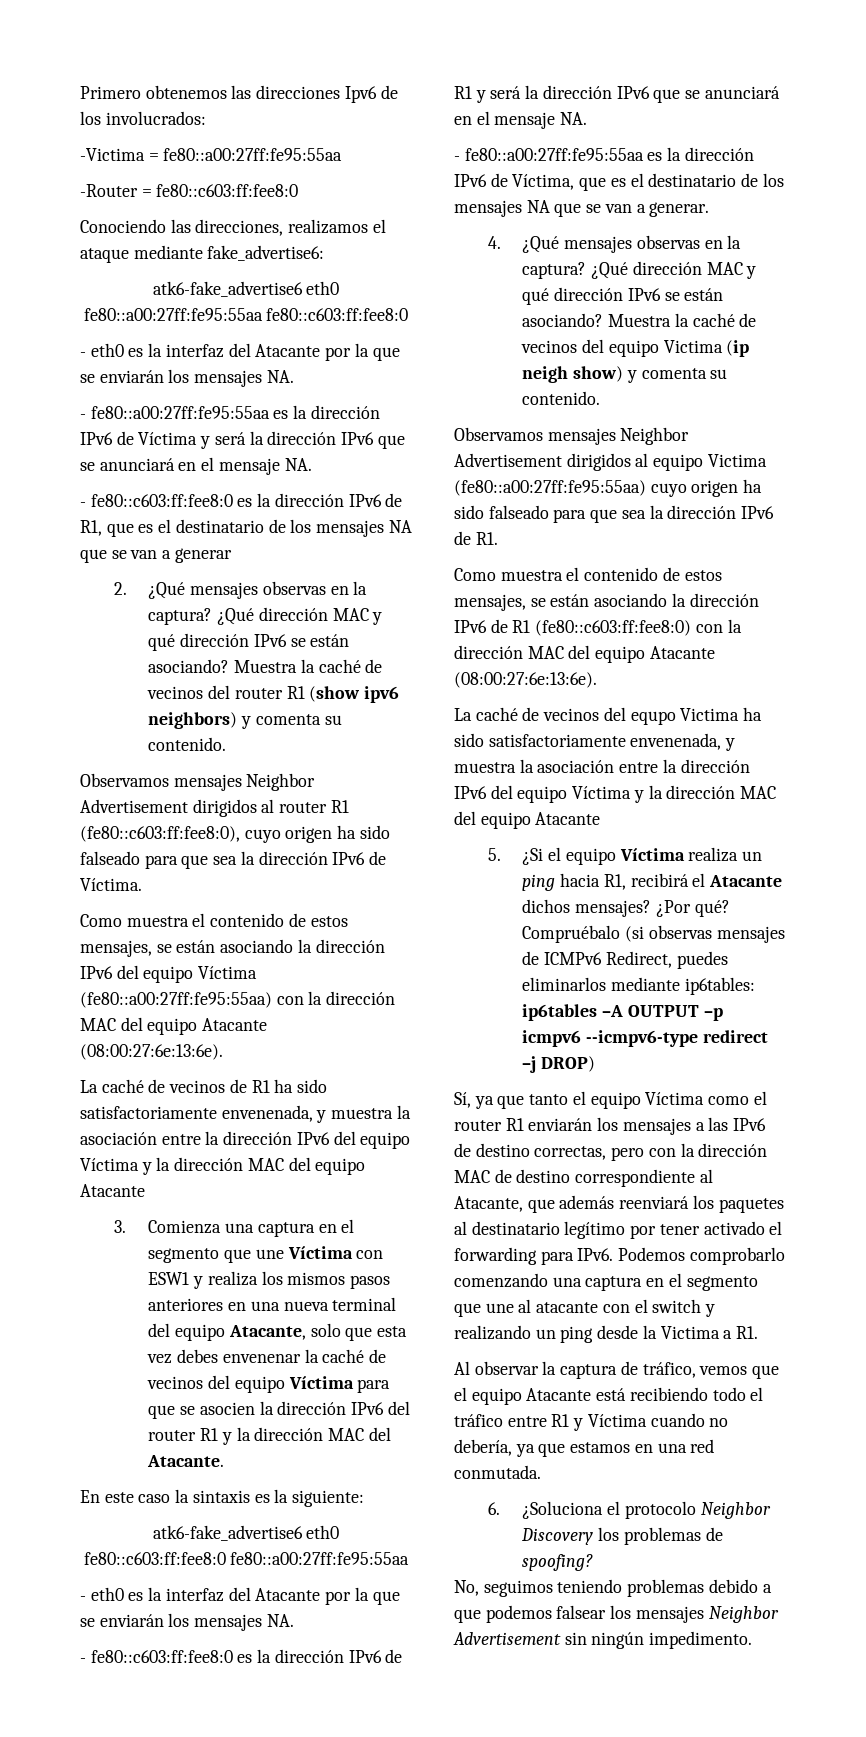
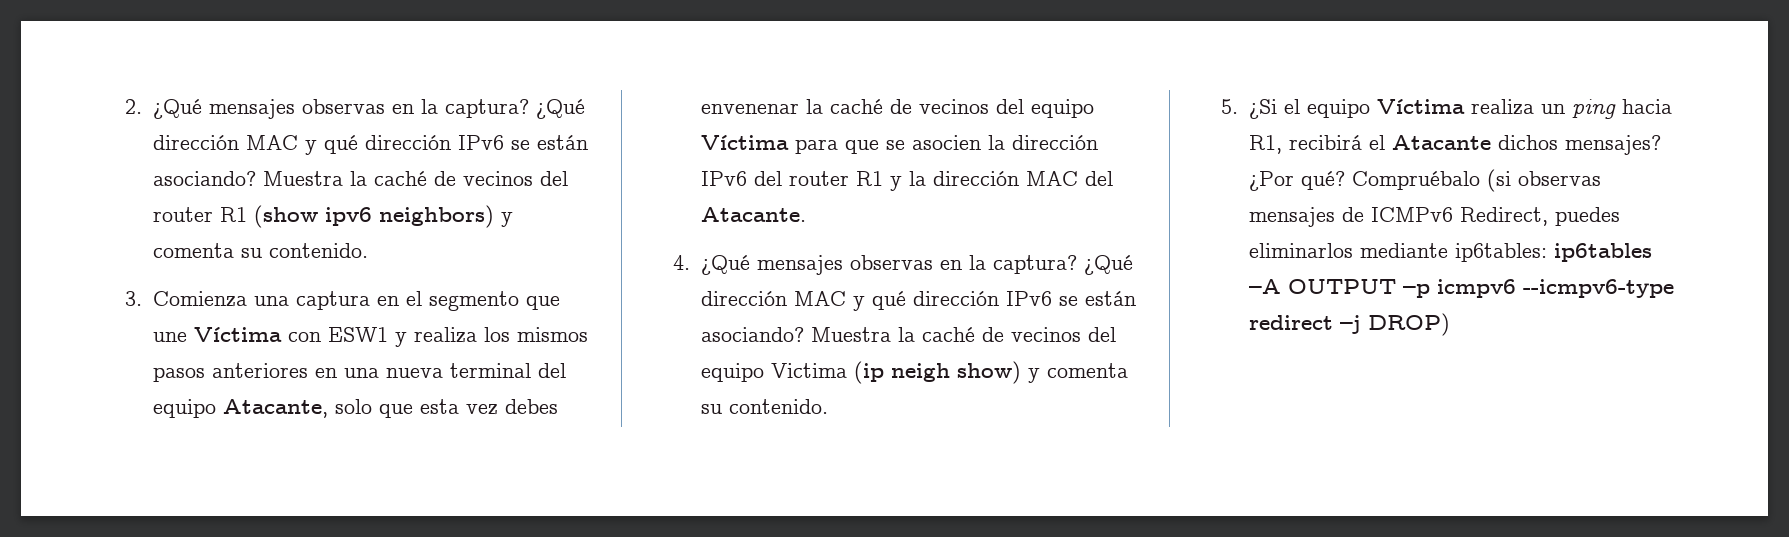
- Primero obtenemos las direcciones Ipv6 de los involucrados:
- -Victima = fe80::a00:27ff:fe95:55aa
- -Router = fe80::c603:ff:fee8:0
- Conociendo las direcciones, realizamos el ataque mediante fake_advertise6:
- atk6-fake_advertise6 eth0 fe80::a00:27ff:fe95:55aa fe80::c603:ff:fee8:0
- - eth0 es la interfaz del Atacante por la que se enviarán los mensajes NA.
- - fe80::a00:27ff:fe95:55aa es la dirección IPv6 de Víctima y será la dirección IPv6 que se anunciará en el mensaje NA.
- - fe80::c603:ff:fee8:0 es la dirección IPv6 de R1, que es el destinatario de los mensajes NA que se van a generar
- Observamos mensajes Neighbor Advertisement dirigidos al router R1 (fe80::c603:ff:fee8:0), cuyo origen ha sido falseado para que sea la dirección IPv6 de Víctima.
- Como muestra el contenido de estos mensajes, se están asociando la dirección IPv6 del equipo Víctima (fe80::a00:27ff:fe95:55aa) con la dirección MAC del equipo Atacante (08:00:27:6e:13:6e).
- La caché de vecinos de R1 ha sido satisfactoriamente envenenada, y muestra la asociación entre la dirección IPv6 del equipo Víctima y la dirección MAC del equipo Atacante
- En este caso la sintaxis es la siguiente:
- atk6-fake_advertise6 eth0 fe80::c603:ff:fee8:0 fe80::a00:27ff:fe95:55aa
- - eth0 es la interfaz del Atacante por la que se enviarán los mensajes NA.
- - fe80::c603:ff:fee8:0 es la dirección IPv6 de R1 y será la dirección IPv6 que se anunciará en el mensaje NA.
- - fe80::a00:27ff:fe95:55aa es la dirección IPv6 de Víctima, que es el destinatario de los mensajes NA que se van a generar.
- Observamos mensajes Neighbor Advertisement dirigidos al equipo Victima (fe80::a00:27ff:fe95:55aa) cuyo origen ha sido falseado para que sea la dirección IPv6 de R1.
- Como muestra el contenido de estos mensajes, se están asociando la dirección IPv6 de R1 (fe80::c603:ff:fee8:0) con la dirección MAC del equipo Atacante (08:00:27:6e:13:6e).
- La caché de vecinos del equpo Victima ha sido satisfactoriamente envenenada, y muestra la asociación entre la dirección IPv6 del equipo Víctima y la dirección MAC del equipo Atacante
- Sí, ya que tanto el equipo Víctima como el router R1 enviarán los mensajes a las IPv6 de destino correctas, pero con la dirección MAC de destino correspondiente al Atacante, que además reenviará los paquetes al destinatario legítimo por tener activado el forwarding para IPv6. Podemos comprobarlo comenzando una captura en el segmento que une al atacante con el switch y realizando un ping desde la Victima a R1.
- Al observar la captura de tráfico, vemos que el equipo Atacante está recibiendo todo el tráfico entre R1 y Víctima cuando no debería, ya que estamos en una red conmutada.
- 6. ¿Soluciona el protocolo Neighbor Discovery los problemas de spoofing?
- No, seguimos teniendo problemas debido a que podemos falsear los mensajes Neighbor Advertisement sin ningún impedimento.

